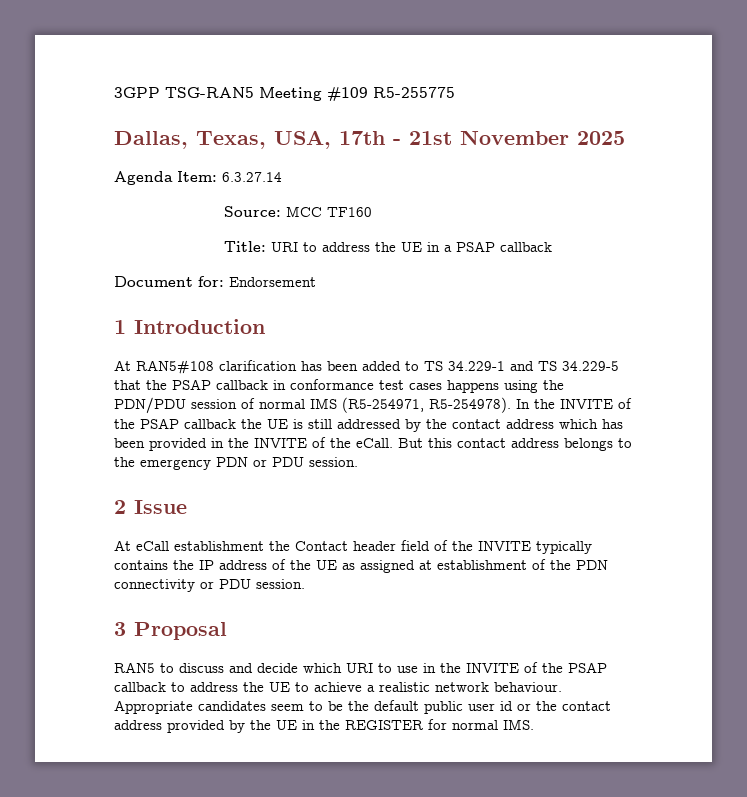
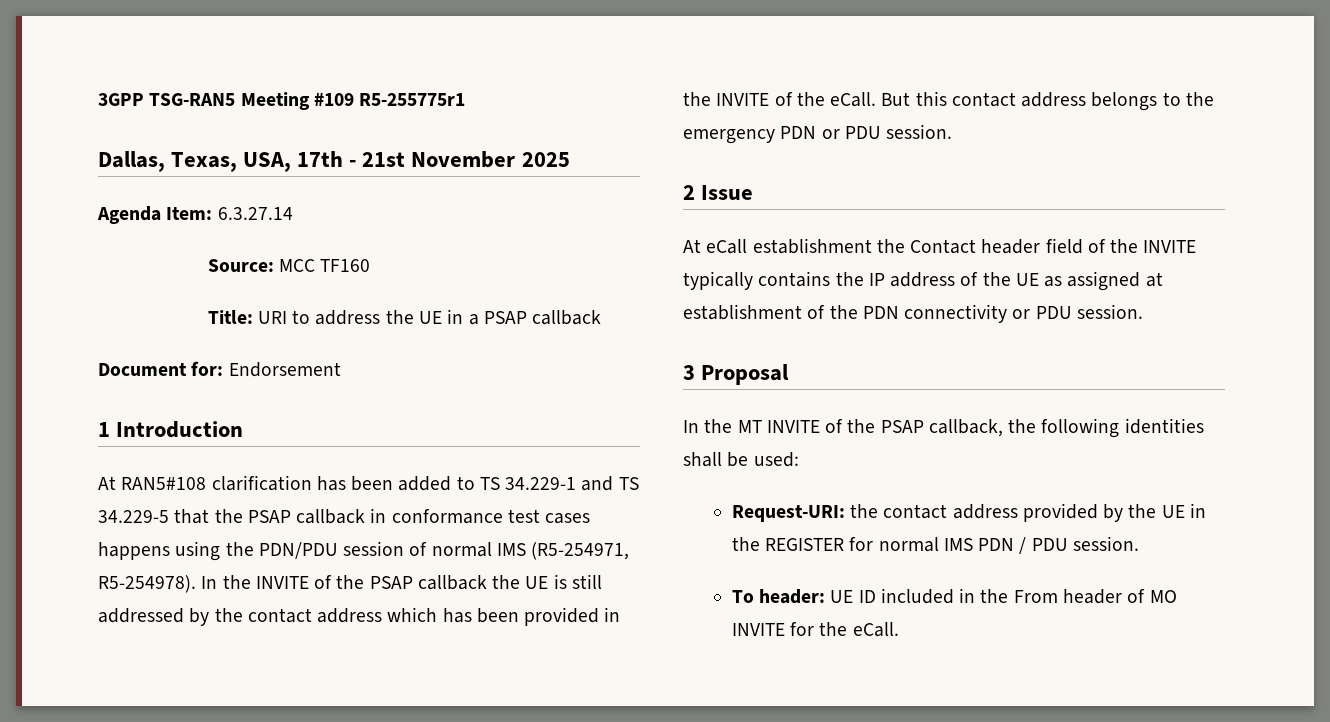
- 3GPP TSG-RAN5 Meeting #109 R5-255775
+ 3GPP TSG-RAN5 Meeting #109 R5-255775r1
- RAN5 to discuss and decide which URI to use in the INVITE of the PSAP callback to address the UE to achieve a realistic network behaviour. Appropriate candidates seem to be the default public user id or the contact address provided by the UE in the REGISTER for normal IMS.
+ In the MT INVITE of the PSAP callback, the following identities shall be used:
+ Request-URI: the contact address provided by the UE in the REGISTER for normal IMS PDN / PDU session.
+ To header: UE ID included in the From header of MO INVITE for the eCall.

